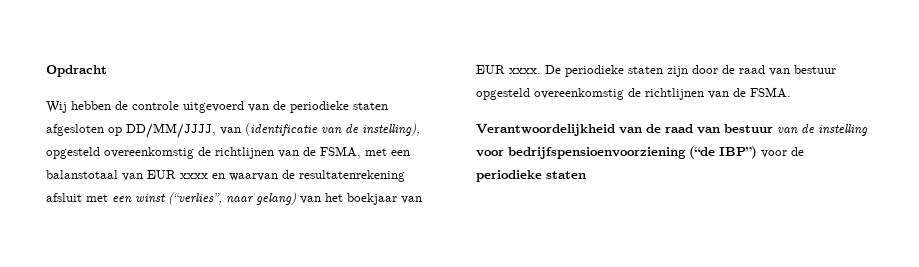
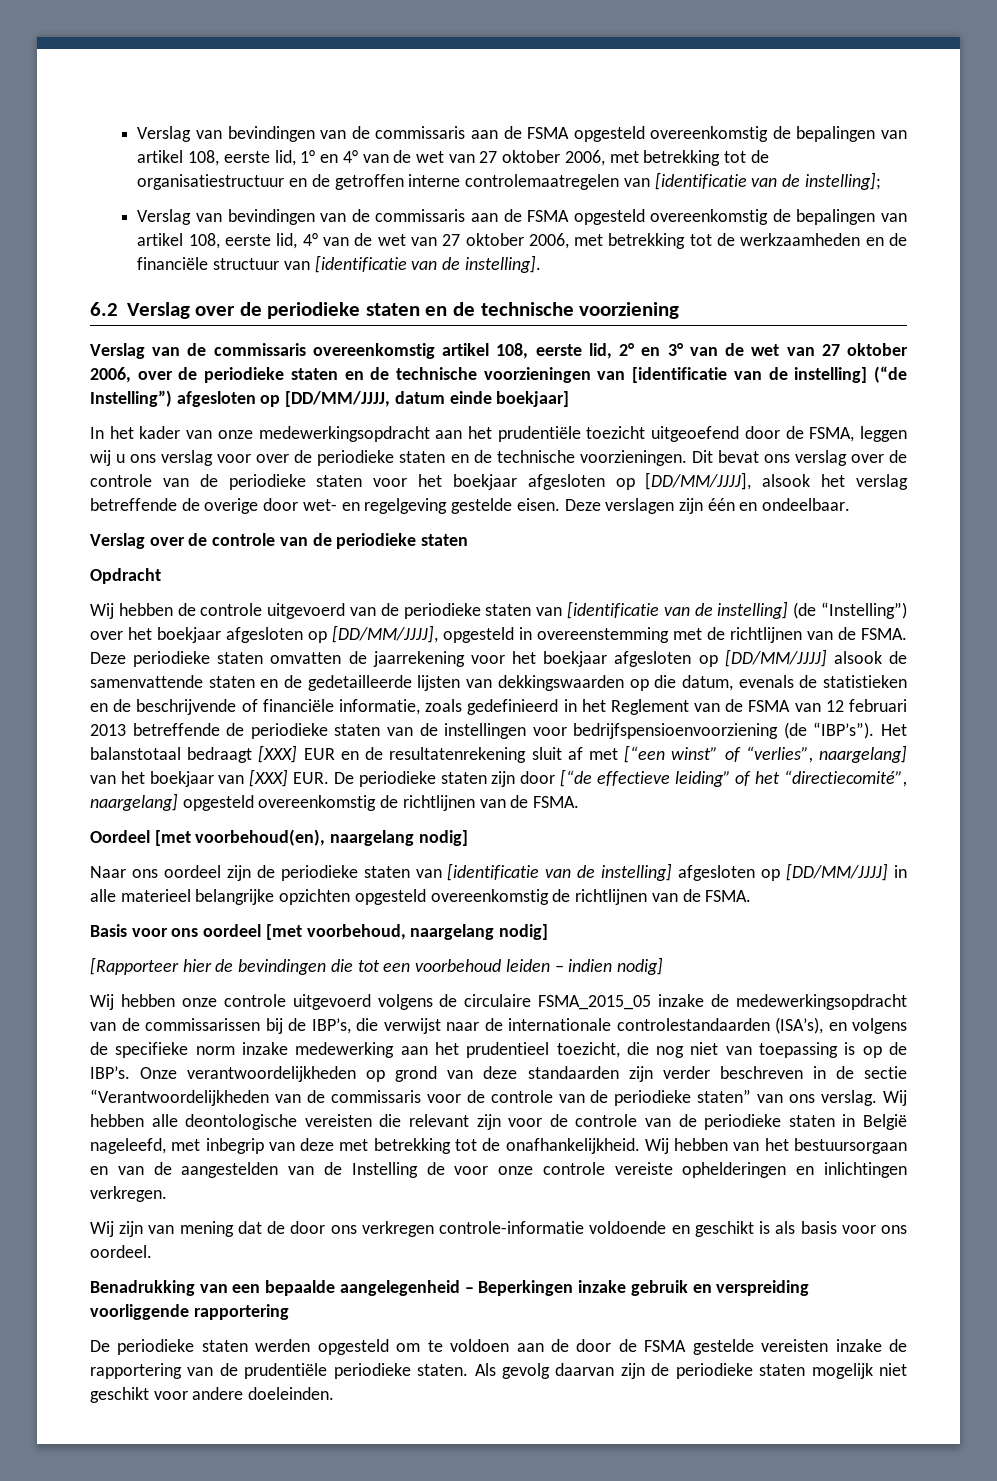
+ Verslag van bevindingen van de commissaris aan de FSMA opgesteld overeenkomstig de bepalingen van artikel 108, eerste lid, 1° en 4° van de wet van 27 oktober 2006, met betrekking tot de organisatiestructuur en de getroffen interne controlemaatregelen van [identificatie van de instelling];
+ Verslag van bevindingen van de commissaris aan de FSMA opgesteld overeenkomstig de bepalingen van artikel 108, eerste lid, 4° van de wet van 27 oktober 2006, met betrekking tot de werkzaamheden en de financiële structuur van [identificatie van de instelling].
+ 6.2 Verslag over de periodieke staten en de technische voorziening
+ Verslag van de commissaris overeenkomstig artikel 108, eerste lid, 2° en 3° van de wet van 27 oktober 2006, over de periodieke staten en de technische voorzieningen van [identificatie van de instelling] (“de Instelling”) afgesloten op [DD/MM/JJJJ, datum einde boekjaar]
+ In het kader van onze medewerkingsopdracht aan het prudentiële toezicht uitgeoefend door de FSMA, leggen wij u ons verslag voor over de periodieke staten en de technische voorzieningen. Dit bevat ons verslag over de controle van de periodieke staten voor het boekjaar afgesloten op [DD/MM/JJJJ], alsook het verslag betreffende de overige door wet- en regelgeving gestelde eisen. Deze verslagen zijn één en ondeelbaar.
+ Verslag over de controle van de periodieke staten
- Wij hebben de controle uitgevoerd van de periodieke staten afgesloten op DD/MM/JJJJ, van (identificatie van de instelling), opgesteld overeenkomstig de richtlijnen van de FSMA, met een balanstotaal van EUR xxxx en waarvan de resultatenrekening afsluit met een winst (“verlies”, naar gelang) van het boekjaar van EUR xxxx. De periodieke staten zijn door de raad van bestuur opgesteld overeenkomstig de richtlijnen van de FSMA.
- Verantwoordelijkheid van de raad van bestuur van de instelling voor bedrijfspensioenvoorziening (“de IBP”) voor de periodieke staten
+ Wij hebben de controle uitgevoerd van de periodieke staten van [identificatie van de instelling] (de “Instelling”) over het boekjaar afgesloten op [DD/MM/JJJJ], opgesteld in overeenstemming met de richtlijnen van de FSMA. Deze periodieke staten omvatten de jaarrekening voor het boekjaar afgesloten op [DD/MM/JJJJ] alsook de samenvattende staten en de gedetailleerde lijsten van dekkingswaarden op die datum, evenals de statistieken en de beschrijvende of financiële informatie, zoals gedefinieerd in het Reglement van de FSMA van 12 februari 2013 betreffende de periodieke staten van de instellingen voor bedrijfspensioenvoorziening (de “IBP’s”). Het balanstotaal bedraagt [XXX] EUR en de resultatenrekening sluit af met [“een winst” of “verlies”, naargelang] van het boekjaar van [XXX] EUR. De periodieke staten zijn door [“de effectieve leiding” of het “directiecomité”, naargelang] opgesteld overeenkomstig de richtlijnen van de FSMA.
+ Oordeel [met voorbehoud(en), naargelang nodig]
+ Naar ons oordeel zijn de periodieke staten van [identificatie van de instelling] afgesloten op [DD/MM/JJJJ] in alle materieel belangrijke opzichten opgesteld overeenkomstig de richtlijnen van de FSMA.
+ Basis voor ons oordeel [met voorbehoud, naargelang nodig]
+ [Rapporteer hier de bevindingen die tot een voorbehoud leiden – indien nodig]
+ Wij hebben onze controle uitgevoerd volgens de circulaire FSMA_2015_05 inzake de medewerkingsopdracht van de commissarissen bij de IBP’s, die verwijst naar de internationale controlestandaarden (ISA’s), en volgens de specifieke norm inzake medewerking aan het prudentieel toezicht, die nog niet van toepassing is op de IBP’s. Onze verantwoordelijkheden op grond van deze standaarden zijn verder beschreven in de sectie “Verantwoordelijkheden van de commissaris voor de controle van de periodieke staten” van ons verslag. Wij hebben alle deontologische vereisten die relevant zijn voor de controle van de periodieke staten in België nageleefd, met inbegrip van deze met betrekking tot de onafhankelijkheid. Wij hebben van het bestuursorgaan en van de aangestelden van de Instelling de voor onze controle vereiste ophelderingen en inlichtingen verkregen.
+ Wij zijn van mening dat de door ons verkregen controle-informatie voldoende en geschikt is als basis voor ons oordeel.
+ Benadrukking van een bepaalde aangelegenheid – Beperkingen inzake gebruik en verspreiding voorliggende rapportering
+ De periodieke staten werden opgesteld om te voldoen aan de door de FSMA gestelde vereisten inzake de rapportering van de prudentiële periodieke staten. Als gevolg daarvan zijn de periodieke staten mogelijk niet geschikt voor andere doeleinden.

